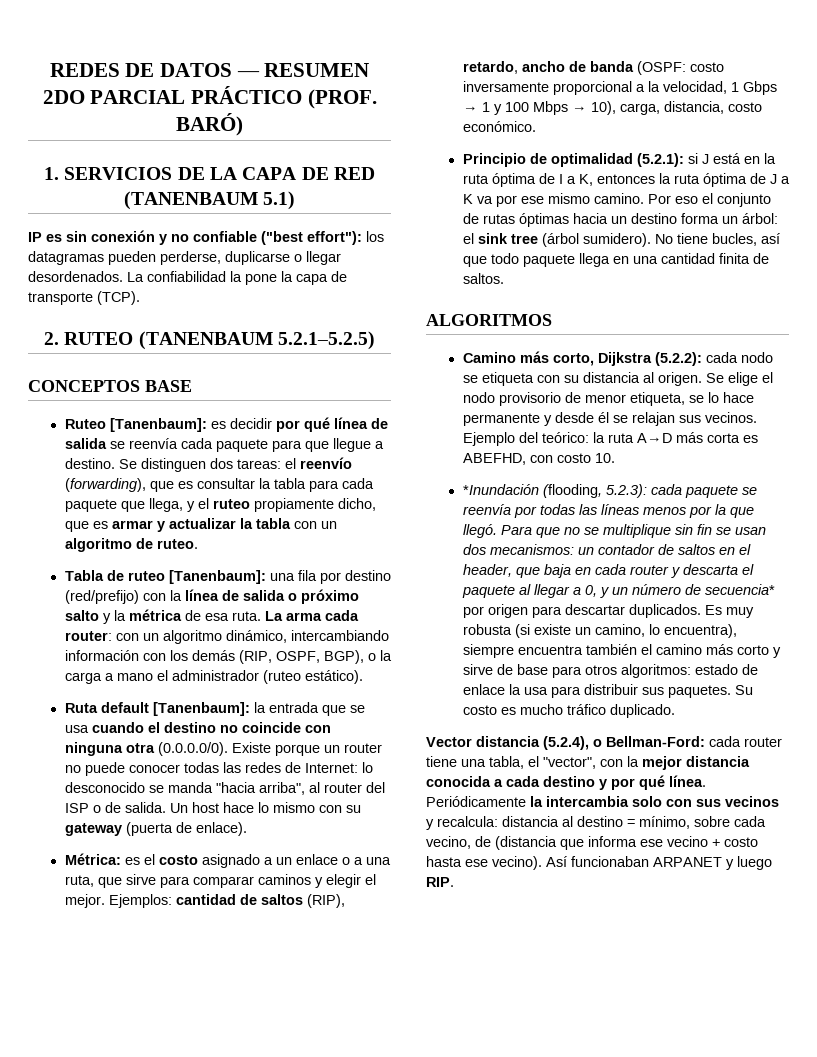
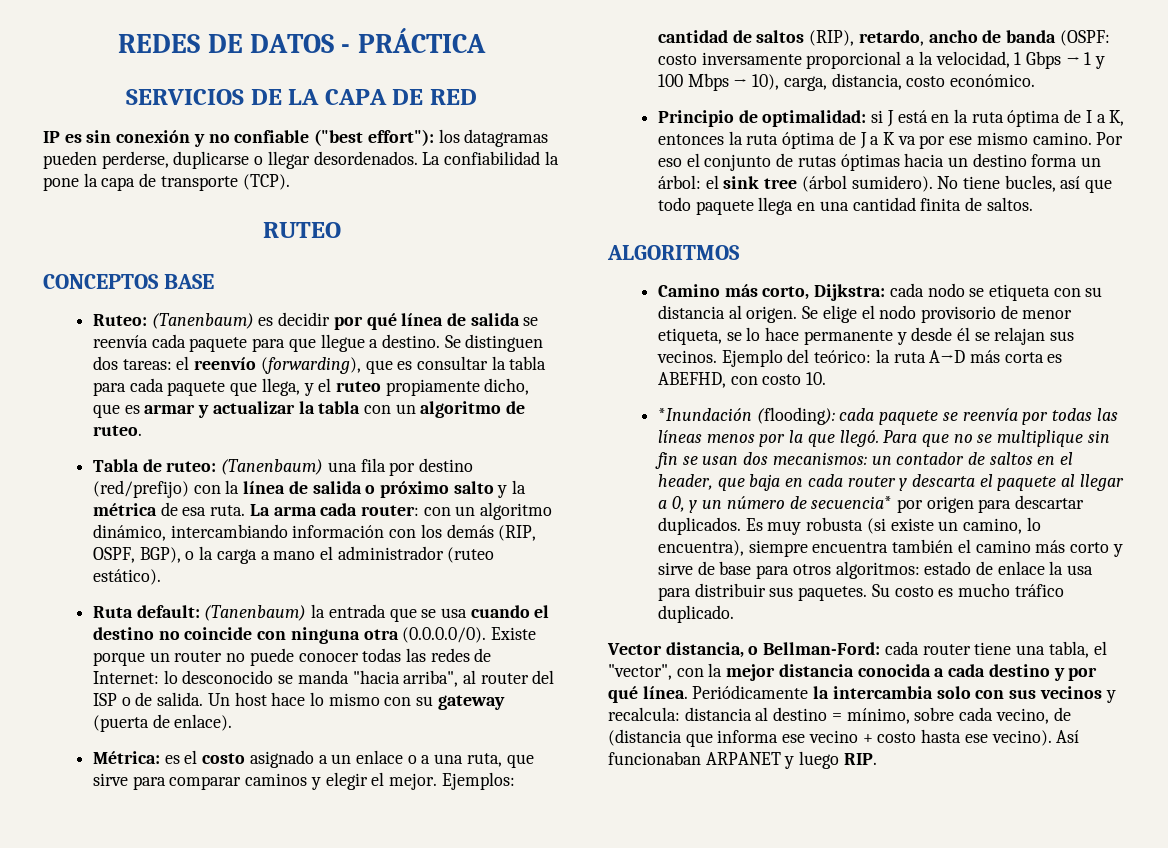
- REDES DE DATOS — RESUMEN 2DO PARCIAL PRÁCTICO (PROF. BARÓ)
- 1. SERVICIOS DE LA CAPA DE RED (TANENBAUM 5.1)
+ REDES DE DATOS - PRÁCTICA
+ SERVICIOS DE LA CAPA DE RED
- 2. RUTEO (TANENBAUM 5.2.1–5.2.5)
+ RUTEO
- Ruteo [Tanenbaum]: es decidir por qué línea de salida se reenvía cada paquete para que llegue a destino.
+ Ruteo: (Tanenbaum) es decidir por qué línea de salida se reenvía cada paquete para que llegue a destino.
- Tabla de ruteo [Tanenbaum]: una fila por destino (red/prefijo) con la línea de salida o próximo salto y la métrica de esa ruta.
+ Tabla de ruteo: (Tanenbaum) una fila por destino (red/prefijo) con la línea de salida o próximo salto y la métrica de esa ruta.
- Ruta default [Tanenbaum]: la entrada que se usa cuando el destino no coincide con ninguna otra (0.0.0.0/0). Existe porque un router no puede conocer todas las redes de Internet: lo desconocido se manda "hacia arriba", al router del ISP o de salida.
+ Ruta default: (Tanenbaum) la entrada que se usa cuando el destino no coincide con ninguna otra (0.0.0.0/0). Existe porque un router no puede conocer todas las redes de Internet: lo desconocido se manda "hacia arriba", al router del ISP o de salida.
- Principio de optimalidad (5.2.1): si J está en la ruta óptima de I a K, entonces la ruta óptima de J a K va por ese mismo camino.
+ Principio de optimalidad: si J está en la ruta óptima de I a K, entonces la ruta óptima de J a K va por ese mismo camino.
- Camino más corto, Dijkstra (5.2.2): cada nodo se etiqueta con su distancia al origen.
+ Camino más corto, Dijkstra: cada nodo se etiqueta con su distancia al origen.
- *Inundación (flooding, 5.2.3): cada paquete se reenvía por todas las líneas menos por la que llegó.
+ *Inundación (flooding): cada paquete se reenvía por todas las líneas menos por la que llegó.
- Vector distancia (5.2.4), o Bellman-Ford: cada router tiene una tabla, el "vector", con la mejor distancia conocida a cada destino y por qué línea.
+ Vector distancia, o Bellman-Ford: cada router tiene una tabla, el "vector", con la mejor distancia conocida a cada destino y por qué línea.

